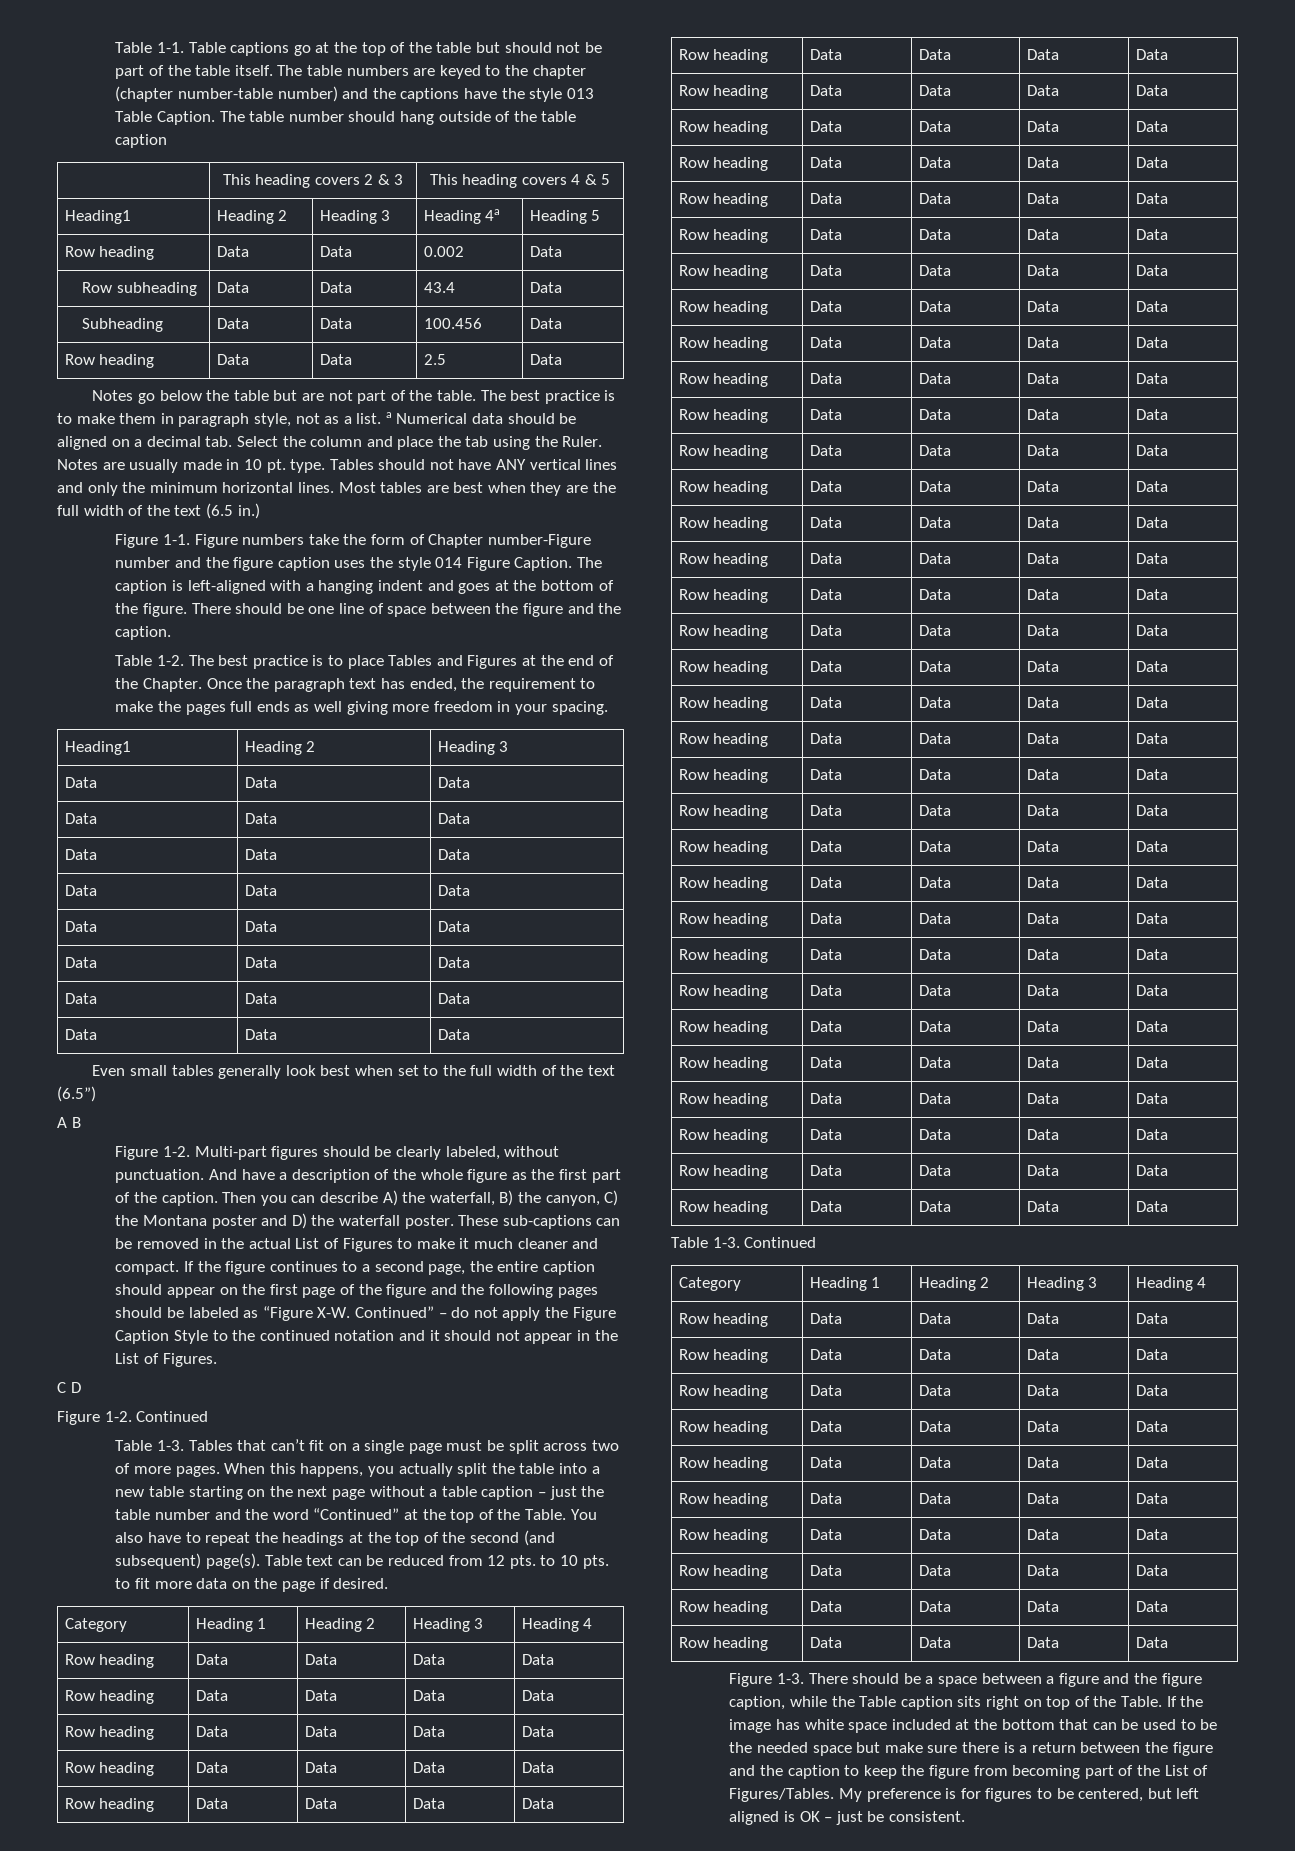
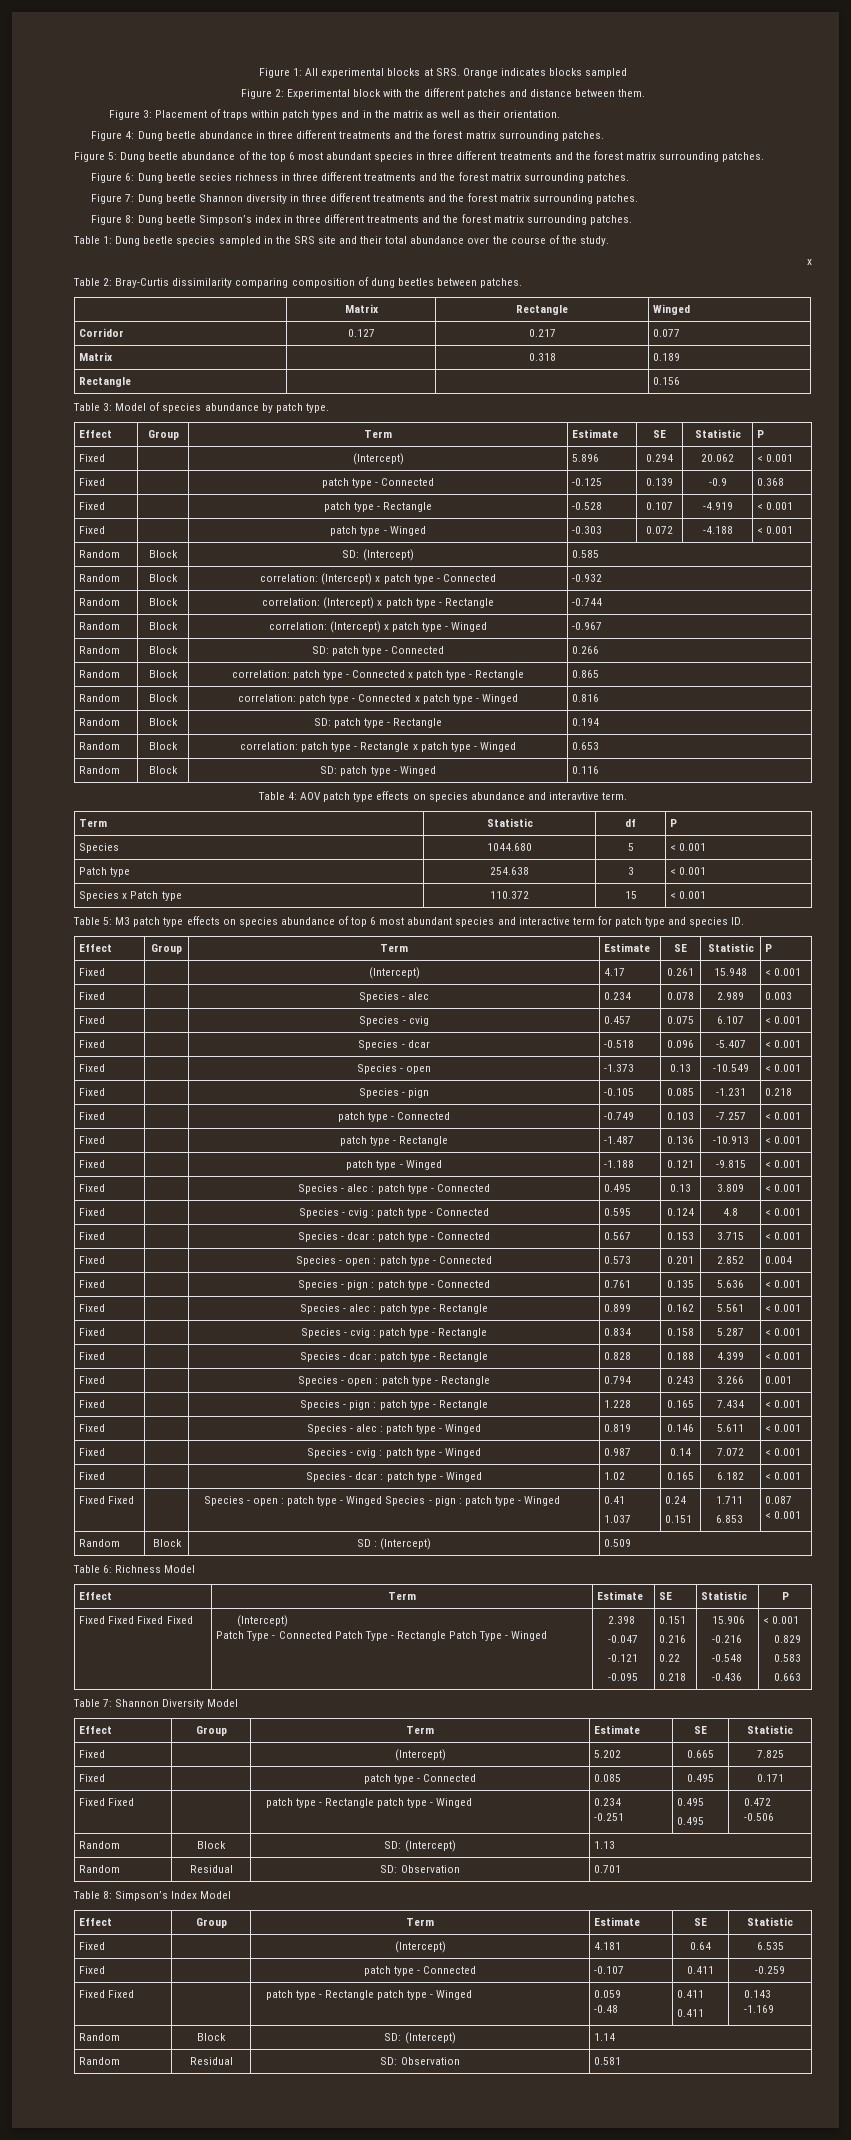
- Table 1-1. Table captions go at the top of the table but should not be part of the table itself. The table numbers are keyed to the chapter (chapter number-table number) and the captions have the style 013 Table Caption. The table number should hang outside of the table caption
- | This heading covers 2 & 3 | This heading covers 4 & 5
- Heading1 | Heading 2 | Heading 3 | Heading 4a | Heading 5
- Row heading | Data | Data | 0.002 | Data
- Row subheading | Data | Data | 43.4 | Data
- Subheading | Data | Data | 100.456 | Data
- Row heading | Data | Data | 2.5 | Data
- Notes go below the table but are not part of the table. The best practice is to make them in paragraph style, not as a list. a Numerical data should be aligned on a decimal tab. Select the column and place the tab using the Ruler. Notes are usually made in 10 pt. type. Tables should not have ANY vertical lines and only the minimum horizontal lines. Most tables are best when they are the full width of the text (6.5 in.)
- Figure 1-1. Figure numbers take the form of Chapter number-Figure number and the figure caption uses the style 014 Figure Caption. The caption is left-aligned with a hanging indent and goes at the bottom of the figure. There should be one line of space between the figure and the caption.
- Table 1-2. The best practice is to place Tables and Figures at the end of the Chapter. Once the paragraph text has ended, the requirement to make the pages full ends as well giving more freedom in your spacing.
- Heading1 | Heading 2 | Heading 3
- Data | Data | Data
- Data | Data | Data
- Data | Data | Data
- Data | Data | Data
- Data | Data | Data
- Data | Data | Data
- Data | Data | Data
- Data | Data | Data
- Even small tables generally look best when set to the full width of the text (6.5”)
- A B
- Figure 1-2. Multi-part figures should be clearly labeled, without punctuation. And have a description of the whole figure as the first part of the caption. Then you can describe A) the waterfall, B) the canyon, C) the Montana poster and D) the waterfall poster. These sub-captions can be removed in the actual List of Figures to make it much cleaner and compact. If the figure continues to a second page, the entire caption should appear on the first page of the figure and the following pages should be labeled as “Figure X-W. Continued” – do not apply the Figure Caption Style to the continued notation and it should not appear in the List of Figures.
- C D
- Figure 1-2. Continued
- Table 1-3. Tables that can’t fit on a single page must be split across two of more pages. When this happens, you actually split the table into a new table starting on the next page without a table caption – just the table number and the word “Continued” at the top of the Table. You also have to repeat the headings at the top of the second (and subsequent) page(s). Table text can be reduced from 12 pts. to 10 pts. to fit more data on the page if desired.
- Category | Heading 1 | Heading 2 | Heading 3 | Heading 4
- Row heading | Data | Data | Data | Data
- Row heading | Data | Data | Data | Data
- Row heading | Data | Data | Data | Data
- Row heading | Data | Data | Data | Data
- Row heading | Data | Data | Data | Data
- Row heading | Data | Data | Data | Data
- Row heading | Data | Data | Data | Data
- Row heading | Data | Data | Data | Data
- Row heading | Data | Data | Data | Data
- Row heading | Data | Data | Data | Data
- Row heading | Data | Data | Data | Data
- Row heading | Data | Data | Data | Data
- Row heading | Data | Data | Data | Data
- Row heading | Data | Data | Data | Data
- Row heading | Data | Data | Data | Data
- Row heading | Data | Data | Data | Data
- Row heading | Data | Data | Data | Data
- Row heading | Data | Data | Data | Data
- Row heading | Data | Data | Data | Data
- Row heading | Data | Data | Data | Data
- Row heading | Data | Data | Data | Data
- Row heading | Data | Data | Data | Data
- Row heading | Data | Data | Data | Data
- Row heading | Data | Data | Data | Data
- Row heading | Data | Data | Data | Data
- Row heading | Data | Data | Data | Data
- Row heading | Data | Data | Data | Data
- Row heading | Data | Data | Data | Data
- Row heading | Data | Data | Data | Data
- Row heading | Data | Data | Data | Data
- Row heading | Data | Data | Data | Data
- Row heading | Data | Data | Data | Data
- Row heading | Data | Data | Data | Data
- Row heading | Data | Data | Data | Data
- Row heading | Data | Data | Data | Data
- Row heading | Data | Data | Data | Data
- Row heading | Data | Data | Data | Data
- Row heading | Data | Data | Data | Data
- Table 1-3. Continued
- Category | Heading 1 | Heading 2 | Heading 3 | Heading 4
- Row heading | Data | Data | Data | Data
- Row heading | Data | Data | Data | Data
- Row heading | Data | Data | Data | Data
- Row heading | Data | Data | Data | Data
- Row heading | Data | Data | Data | Data
- Row heading | Data | Data | Data | Data
- Row heading | Data | Data | Data | Data
- Row heading | Data | Data | Data | Data
- Row heading | Data | Data | Data | Data
- Row heading | Data | Data | Data | Data
- Figure 1-3. There should be a space between a figure and the figure caption, while the Table caption sits right on top of the Table. If the image has white space included at the bottom that can be used to be the needed space but make sure there is a return between the figure and the caption to keep the figure from becoming part of the List of Figures/Tables. My preference is for figures to be centered, but left aligned is OK – just be consistent.
+ Figure 1: All experimental blocks at SRS. Orange indicates blocks sampled
+ Figure 2: Experimental block with the different patches and distance between them.
+ Figure 3: Placement of traps within patch types and in the matrix as well as their orientation.
+ Figure 4: Dung beetle abundance in three different treatments and the forest matrix surrounding patches.
+ Figure 5: Dung beetle abundance of the top 6 most abundant species in three different treatments and the forest matrix surrounding patches.
+ Figure 6: Dung beetle secies richness in three different treatments and the forest matrix surrounding patches.
+ Figure 7: Dung beetle Shannon diversity in three different treatments and the forest matrix surrounding patches.
+ Figure 8: Dung beetle Simpson’s index in three different treatments and the forest matrix surrounding patches.
+ Table 1: Dung beetle species sampled in the SRS site and their total abundance over the course of the study.
+ x
+ Table 2: Bray-Curtis dissimilarity comparing composition of dung beetles between patches.
+ | Matrix | Rectangle | Winged
+ Corridor | 0.127 | 0.217 | 0.077
+ Matrix | | 0.318 | 0.189
+ Rectangle | | | 0.156
+ Table 3: Model of species abundance by patch type.
+ Effect | Group | Term | Estimate | SE | Statistic | P
+ Fixed | | (Intercept) | 5.896 | 0.294 | 20.062 | < 0.001
+ Fixed | | patch type - Connected | -0.125 | 0.139 | -0.9 | 0.368
+ Fixed | | patch type - Rectangle | -0.528 | 0.107 | -4.919 | < 0.001
+ Fixed | | patch type - Winged | -0.303 | 0.072 | -4.188 | < 0.001
+ Random | Block | SD: (Intercept) | 0.585
+ Random | Block | correlation: (Intercept) x patch type - Connected | -0.932
+ Random | Block | correlation: (Intercept) x patch type - Rectangle | -0.744
+ Random | Block | correlation: (Intercept) x patch type - Winged | -0.967
+ Random | Block | SD: patch type - Connected | 0.266
+ Random | Block | correlation: patch type - Connected x patch type - Rectangle | 0.865
+ Random | Block | correlation: patch type - Connected x patch type - Winged | 0.816
+ Random | Block | SD: patch type - Rectangle | 0.194
+ Random | Block | correlation: patch type - Rectangle x patch type - Winged | 0.653
+ Random | Block | SD: patch type - Winged | 0.116
+ Table 4: AOV patch type effects on species abundance and interavtive term.
+ Term | Statistic | df | P
+ Species | 1044.680 | 5 | < 0.001
+ Patch type | 254.638 | 3 | < 0.001
+ Species x Patch type | 110.372 | 15 | < 0.001
+ Table 5: M3 patch type effects on species abundance of top 6 most abundant species and interactive term for patch type and species ID.
+ Effect | Group | Term | Estimate | SE | Statistic | P
+ Fixed | | (Intercept) | 4.17 | 0.261 | 15.948 | < 0.001
+ Fixed | | Species - alec | 0.234 | 0.078 | 2.989 | 0.003
+ Fixed | | Species - cvig | 0.457 | 0.075 | 6.107 | < 0.001
+ Fixed | | Species - dcar | -0.518 | 0.096 | -5.407 | < 0.001
+ Fixed | | Species - open | -1.373 | 0.13 | -10.549 | < 0.001
+ Fixed | | Species - pign | -0.105 | 0.085 | -1.231 | 0.218
+ Fixed | | patch type - Connected | -0.749 | 0.103 | -7.257 | < 0.001
+ Fixed | | patch type - Rectangle | -1.487 | 0.136 | -10.913 | < 0.001
+ Fixed | | patch type - Winged | -1.188 | 0.121 | -9.815 | < 0.001
+ Fixed | | Species - alec : patch type - Connected | 0.495 | 0.13 | 3.809 | < 0.001
+ Fixed | | Species - cvig : patch type - Connected | 0.595 | 0.124 | 4.8 | < 0.001
+ Fixed | | Species - dcar : patch type - Connected | 0.567 | 0.153 | 3.715 | < 0.001
+ Fixed | | Species - open : patch type - Connected | 0.573 | 0.201 | 2.852 | 0.004
+ Fixed | | Species - pign : patch type - Connected | 0.761 | 0.135 | 5.636 | < 0.001
+ Fixed | | Species - alec : patch type - Rectangle | 0.899 | 0.162 | 5.561 | < 0.001
+ Fixed | | Species - cvig : patch type - Rectangle | 0.834 | 0.158 | 5.287 | < 0.001
+ Fixed | | Species - dcar : patch type - Rectangle | 0.828 | 0.188 | 4.399 | < 0.001
+ Fixed | | Species - open : patch type - Rectangle | 0.794 | 0.243 | 3.266 | 0.001
+ Fixed | | Species - pign : patch type - Rectangle | 1.228 | 0.165 | 7.434 | < 0.001
+ Fixed | | Species - alec : patch type - Winged | 0.819 | 0.146 | 5.611 | < 0.001
+ Fixed | | Species - cvig : patch type - Winged | 0.987 | 0.14 | 7.072 | < 0.001
+ Fixed | | Species - dcar : patch type - Winged | 1.02 | 0.165 | 6.182 | < 0.001
+ Fixed Fixed | | Species - open : patch type - Winged Species - pign : patch type - Winged | 0.41
+ 1.037 | 0.24
+ 0.151 | 1.711
+ 6.853 | 0.087
+ < 0.001
+ Random | Block | SD : (Intercept) | 0.509
+ Table 6: Richness Model
+ Effect | Term | Estimate | SE | Statistic | P
+ Fixed Fixed Fixed Fixed | (Intercept)
+ Patch Type - Connected Patch Type - Rectangle Patch Type - Winged | 2.398
+ -0.047
+ -0.121
+ -0.095 | 0.151
+ 0.216
+ 0.22
+ 0.218 | 15.906
+ -0.216
+ -0.548
+ -0.436 | < 0.001
+ 0.829
+ 0.583
+ 0.663
+ Table 7: Shannon Diversity Model
+ Effect | Group | Term | Estimate | SE | Statistic
+ Fixed | | (Intercept) | 5.202 | 0.665 | 7.825
+ Fixed | | patch type - Connected | 0.085 | 0.495 | 0.171
+ Fixed Fixed | | patch type - Rectangle patch type - Winged | 0.234
+ -0.251 | 0.495
+ 0.495 | 0.472
+ -0.506
+ Random | Block | SD: (Intercept) | 1.13
+ Random | Residual | SD: Observation | 0.701
+ Table 8: Simpson’s Index Model
+ Effect | Group | Term | Estimate | SE | Statistic
+ Fixed | | (Intercept) | 4.181 | 0.64 | 6.535
+ Fixed | | patch type - Connected | -0.107 | 0.411 | -0.259
+ Fixed Fixed | | patch type - Rectangle patch type - Winged | 0.059
+ -0.48 | 0.411
+ 0.411 | 0.143
+ -1.169
+ Random | Block | SD: (Intercept) | 1.14
+ Random | Residual | SD: Observation | 0.581

